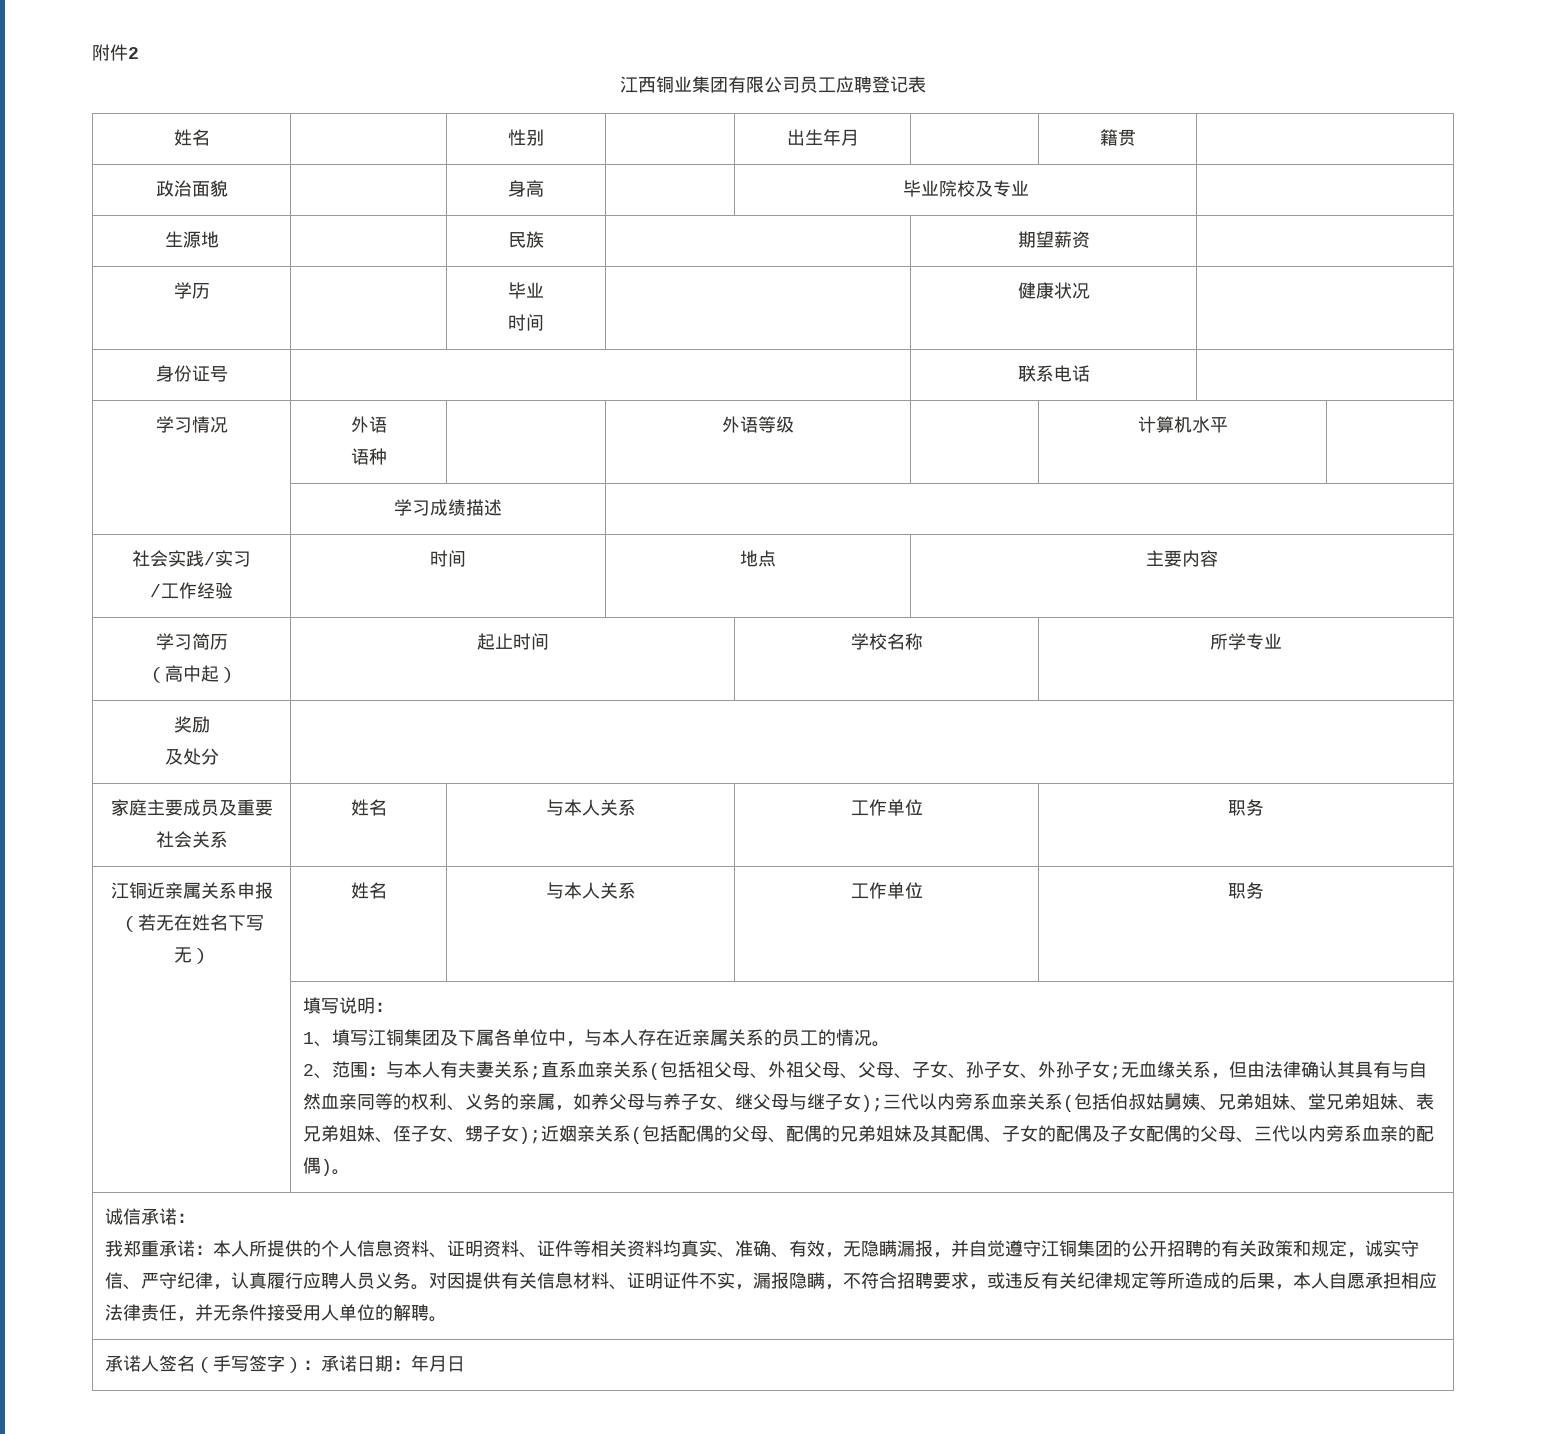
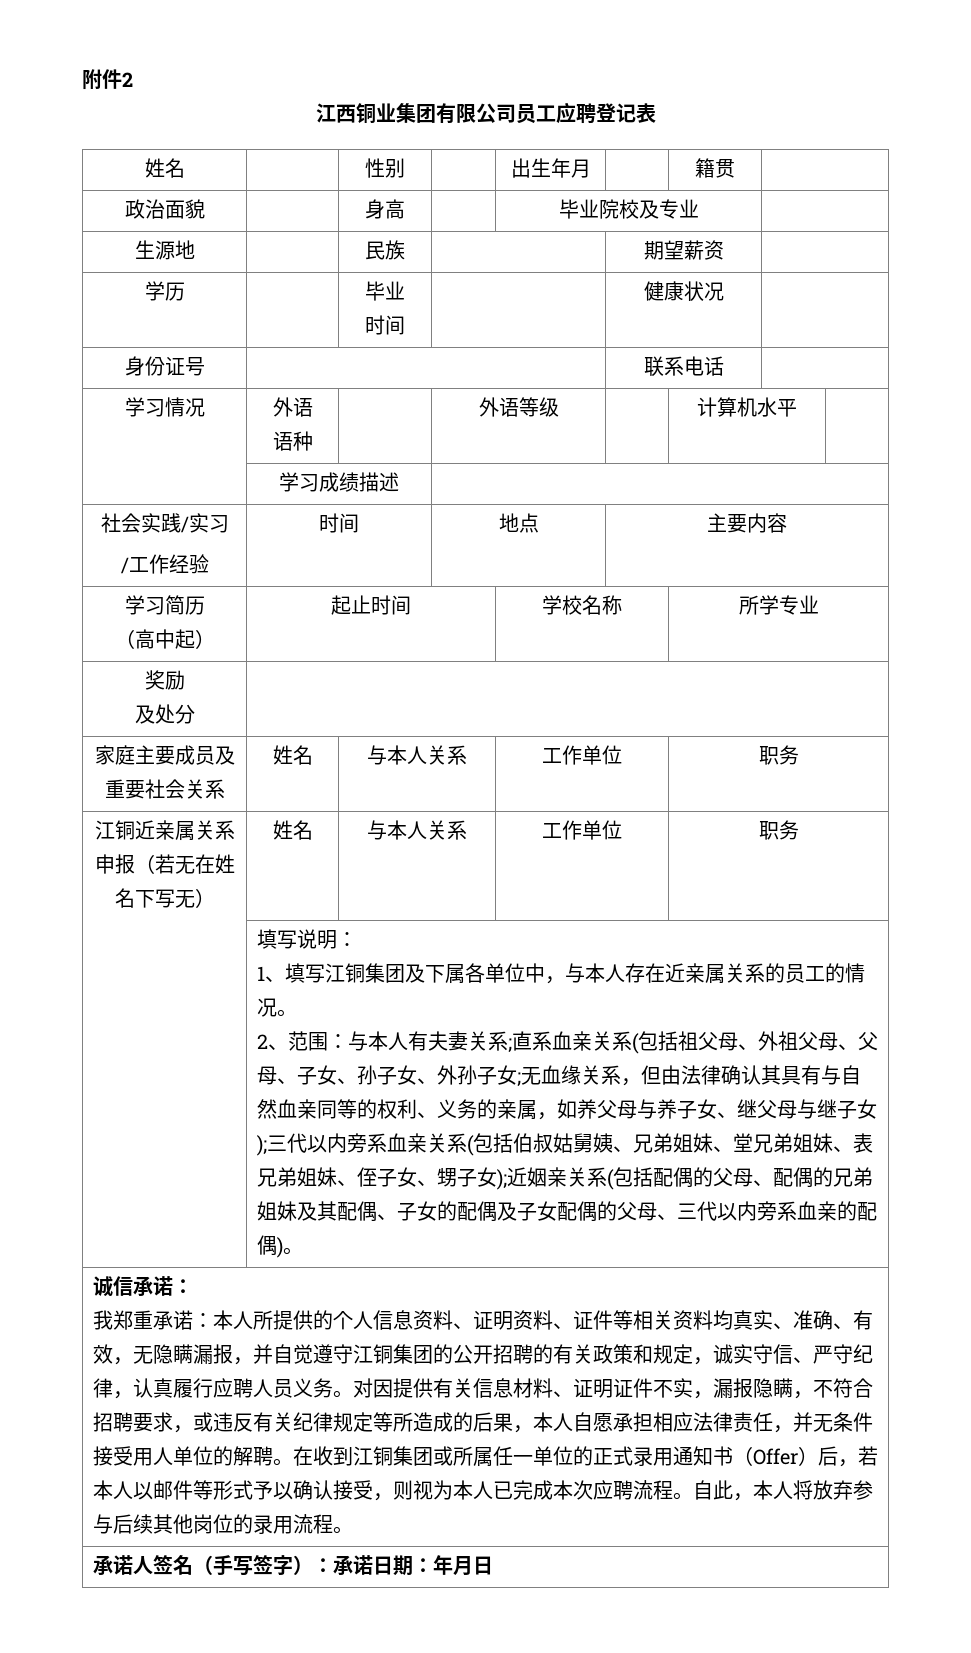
+ 在收到江铜集团或所属任一单位的正式录用通知书（Offer）后，若本人以邮件等形式予以确认接受，则视为本人已完成本次应聘流程。自此，本人将放弃参与后续其他岗位的录用流程。

